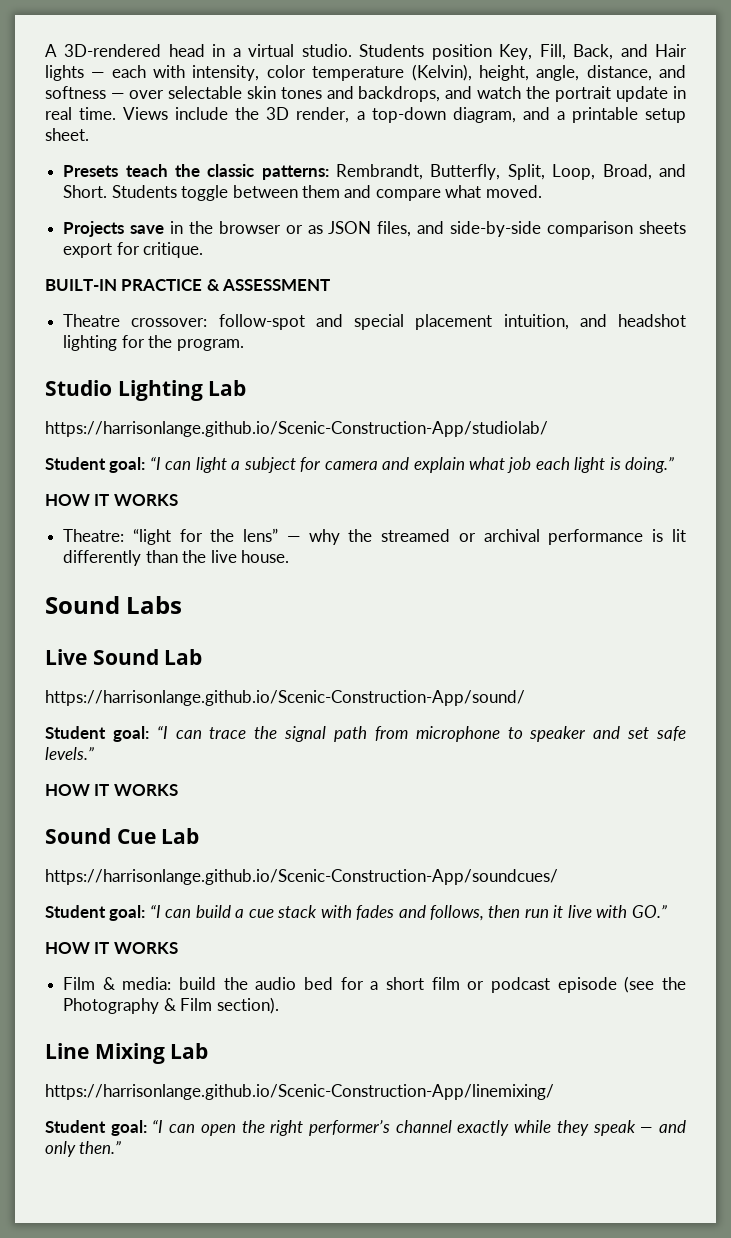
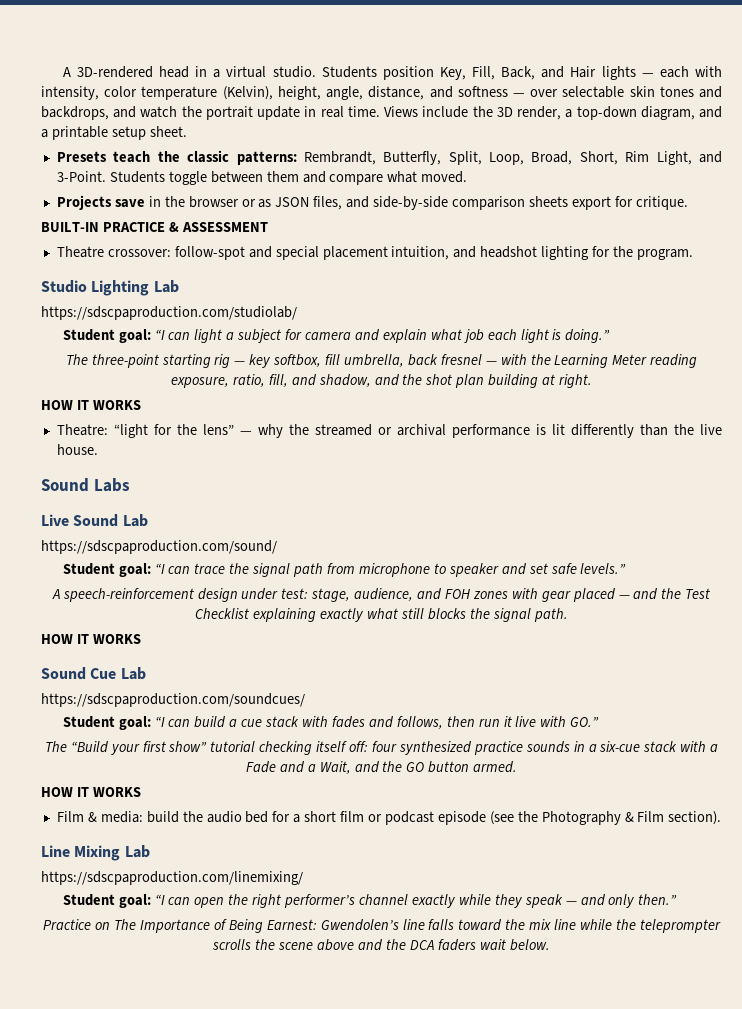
- Presets teach the classic patterns: Rembrandt, Butterfly, Split, Loop, Broad, and Short.
+ Presets teach the classic patterns: Rembrandt, Butterfly, Split, Loop, Broad, Short, Rim Light, and 3-Point.
- https://harrisonlange.github.io/Scenic-Construction-App/studiolab/
+ https://sdscpaproduction.com/studiolab/
+ The three-point starting rig — key softbox, fill umbrella, back fresnel — with the Learning Meter reading exposure, ratio, fill, and shadow, and the shot plan building at right.
- https://harrisonlange.github.io/Scenic-Construction-App/sound/
+ https://sdscpaproduction.com/sound/
+ A speech-reinforcement design under test: stage, audience, and FOH zones with gear placed — and the Test Checklist explaining exactly what still blocks the signal path.
- https://harrisonlange.github.io/Scenic-Construction-App/soundcues/
+ https://sdscpaproduction.com/soundcues/
+ The “Build your first show” tutorial checking itself off: four synthesized practice sounds in a six-cue stack with a Fade and a Wait, and the GO button armed.
- https://harrisonlange.github.io/Scenic-Construction-App/linemixing/
+ https://sdscpaproduction.com/linemixing/
+ Practice on The Importance of Being Earnest: Gwendolen’s line falls toward the mix line while the teleprompter scrolls the scene above and the DCA faders wait below.

